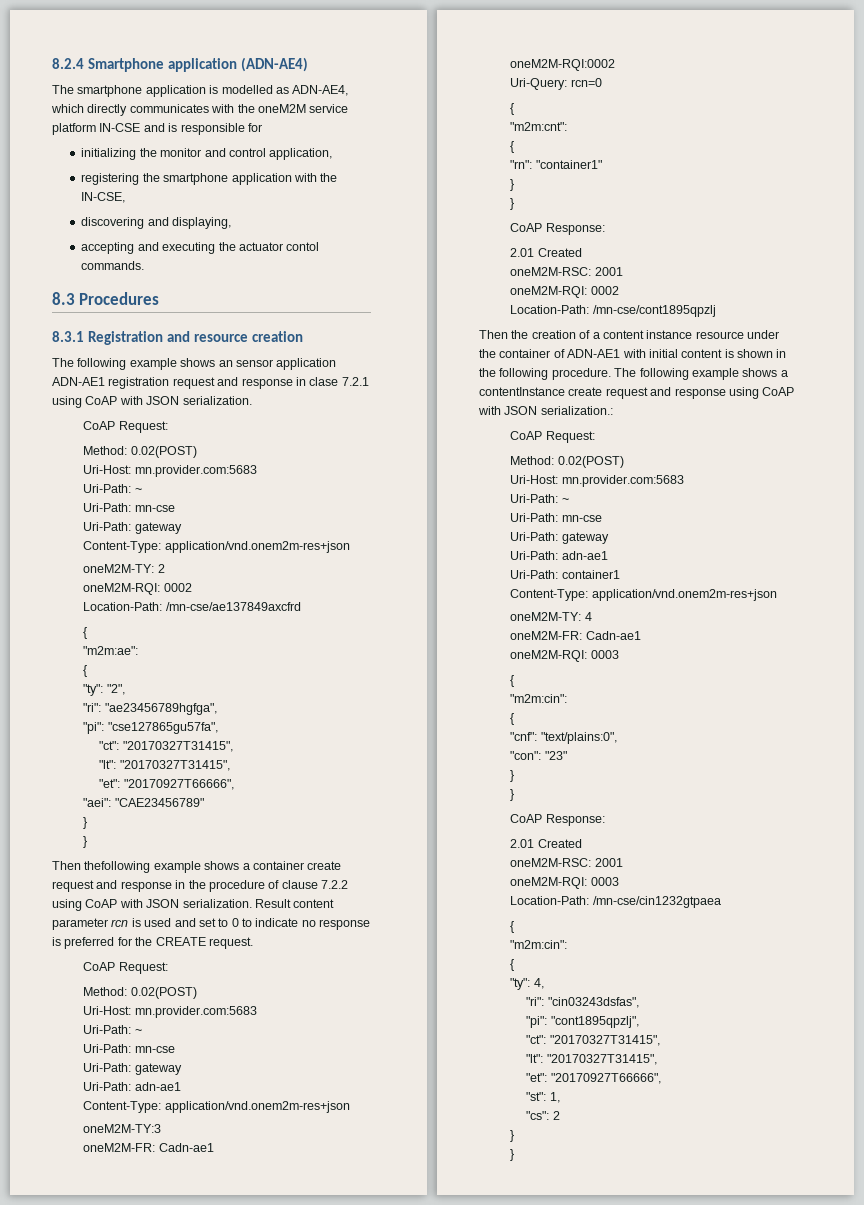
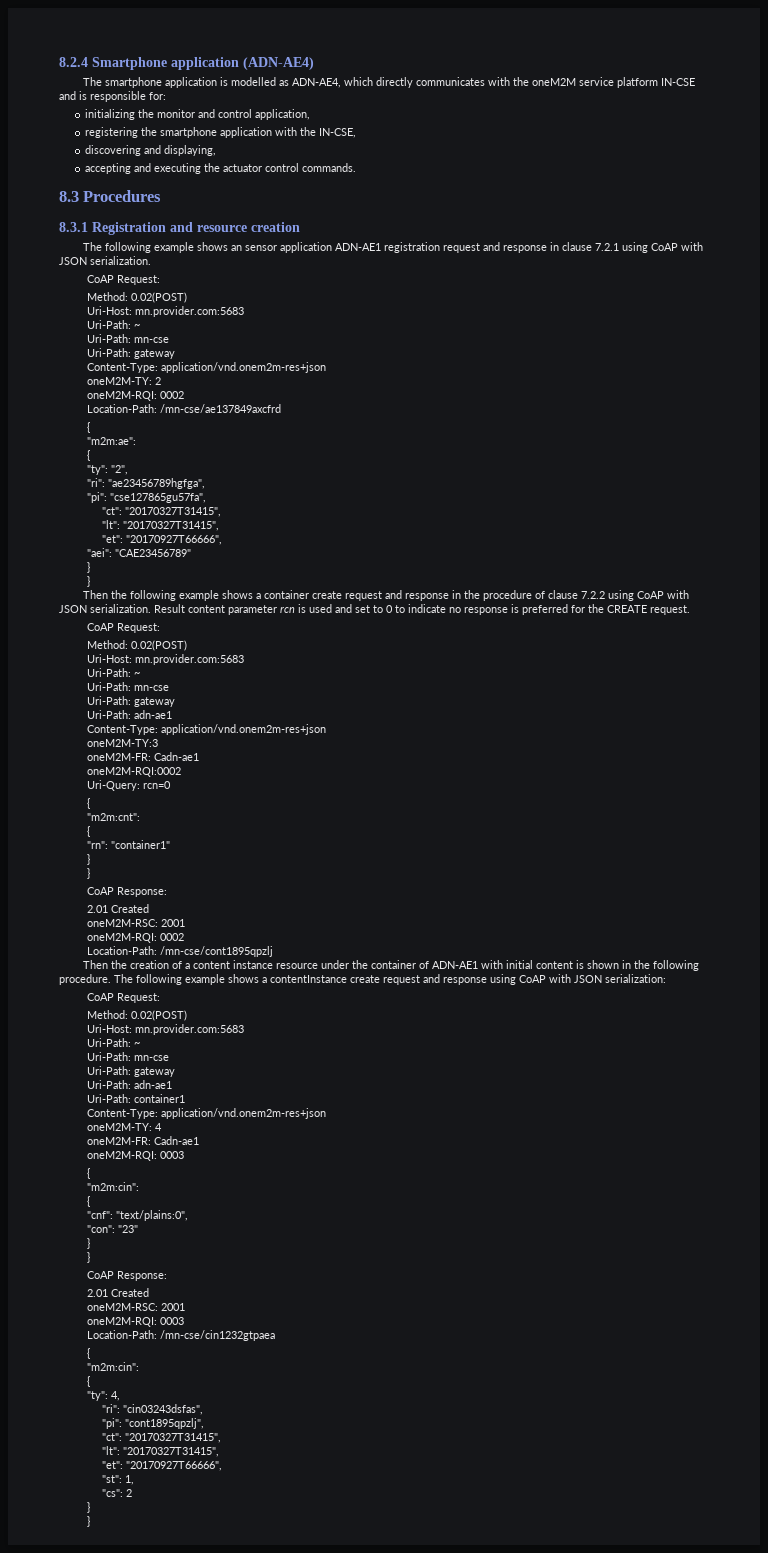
- The smartphone application is modelled as ADN-AE4, which directly communicates with the oneM2M service platform IN-CSE and is responsible for
+ The smartphone application is modelled as ADN-AE4, which directly communicates with the oneM2M service platform IN-CSE and is responsible for:
- accepting and executing the actuator contol commands.
+ accepting and executing the actuator control commands.
- The following example shows an sensor application ADN-AE1 registration request and response in clase 7.2.1 using CoAP with JSON serialization.
+ The following example shows an sensor application ADN-AE1 registration request and response in clause 7.2.1 using CoAP with JSON serialization.
- Then thefollowing example shows a container create request and response in the procedure of clause 7.2.2 using CoAP with JSON serialization.
+ Then the following example shows a container create request and response in the procedure of clause 7.2.2 using CoAP with JSON serialization.
- The following example shows a contentInstance create request and response using CoAP with JSON serialization.:
+ The following example shows a contentInstance create request and response using CoAP with JSON serialization:

